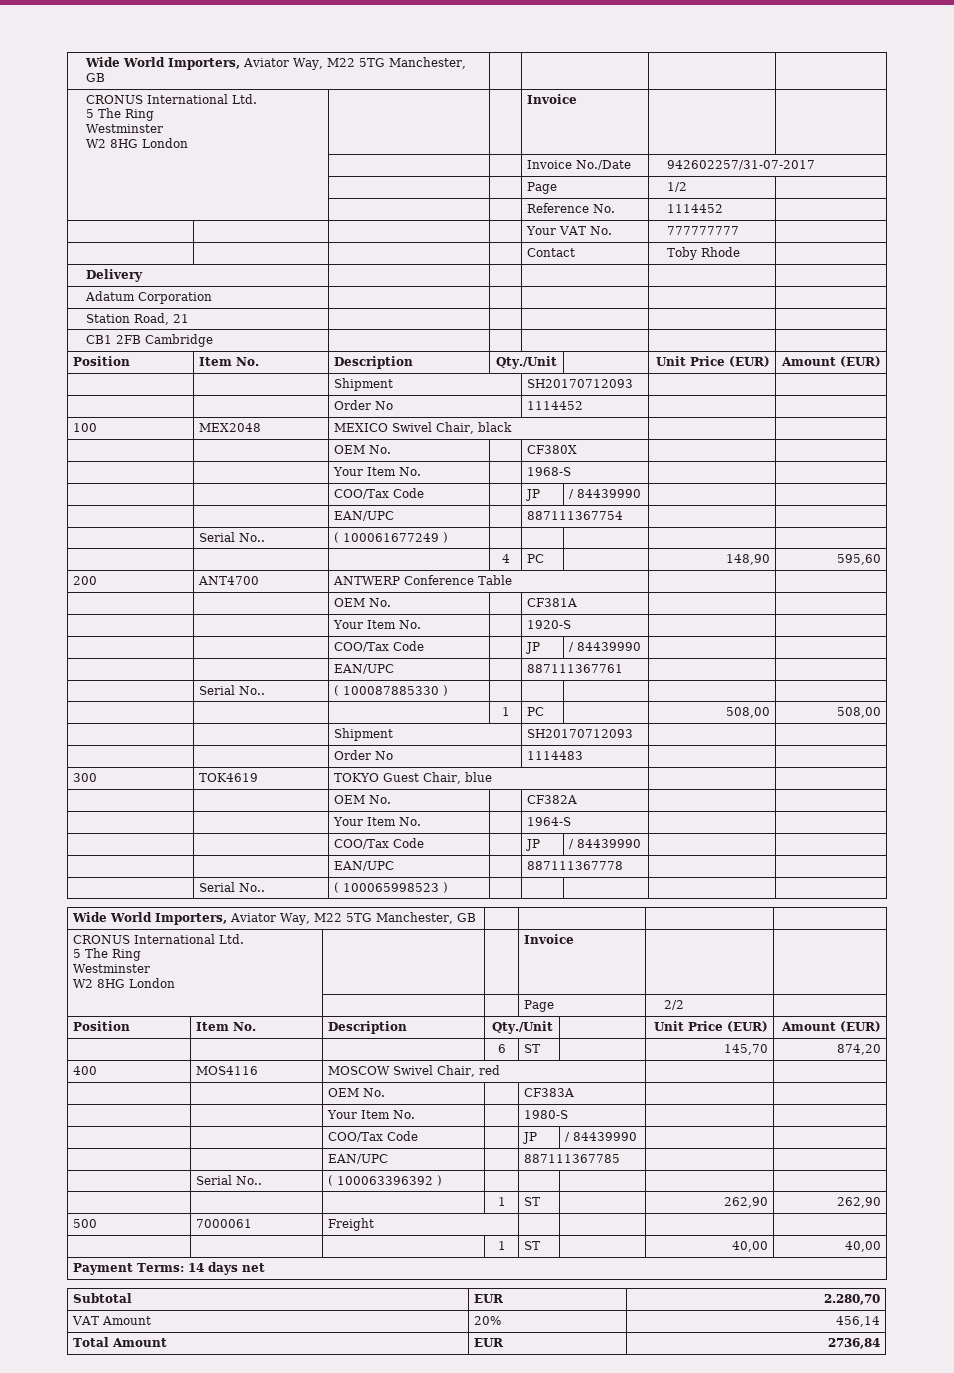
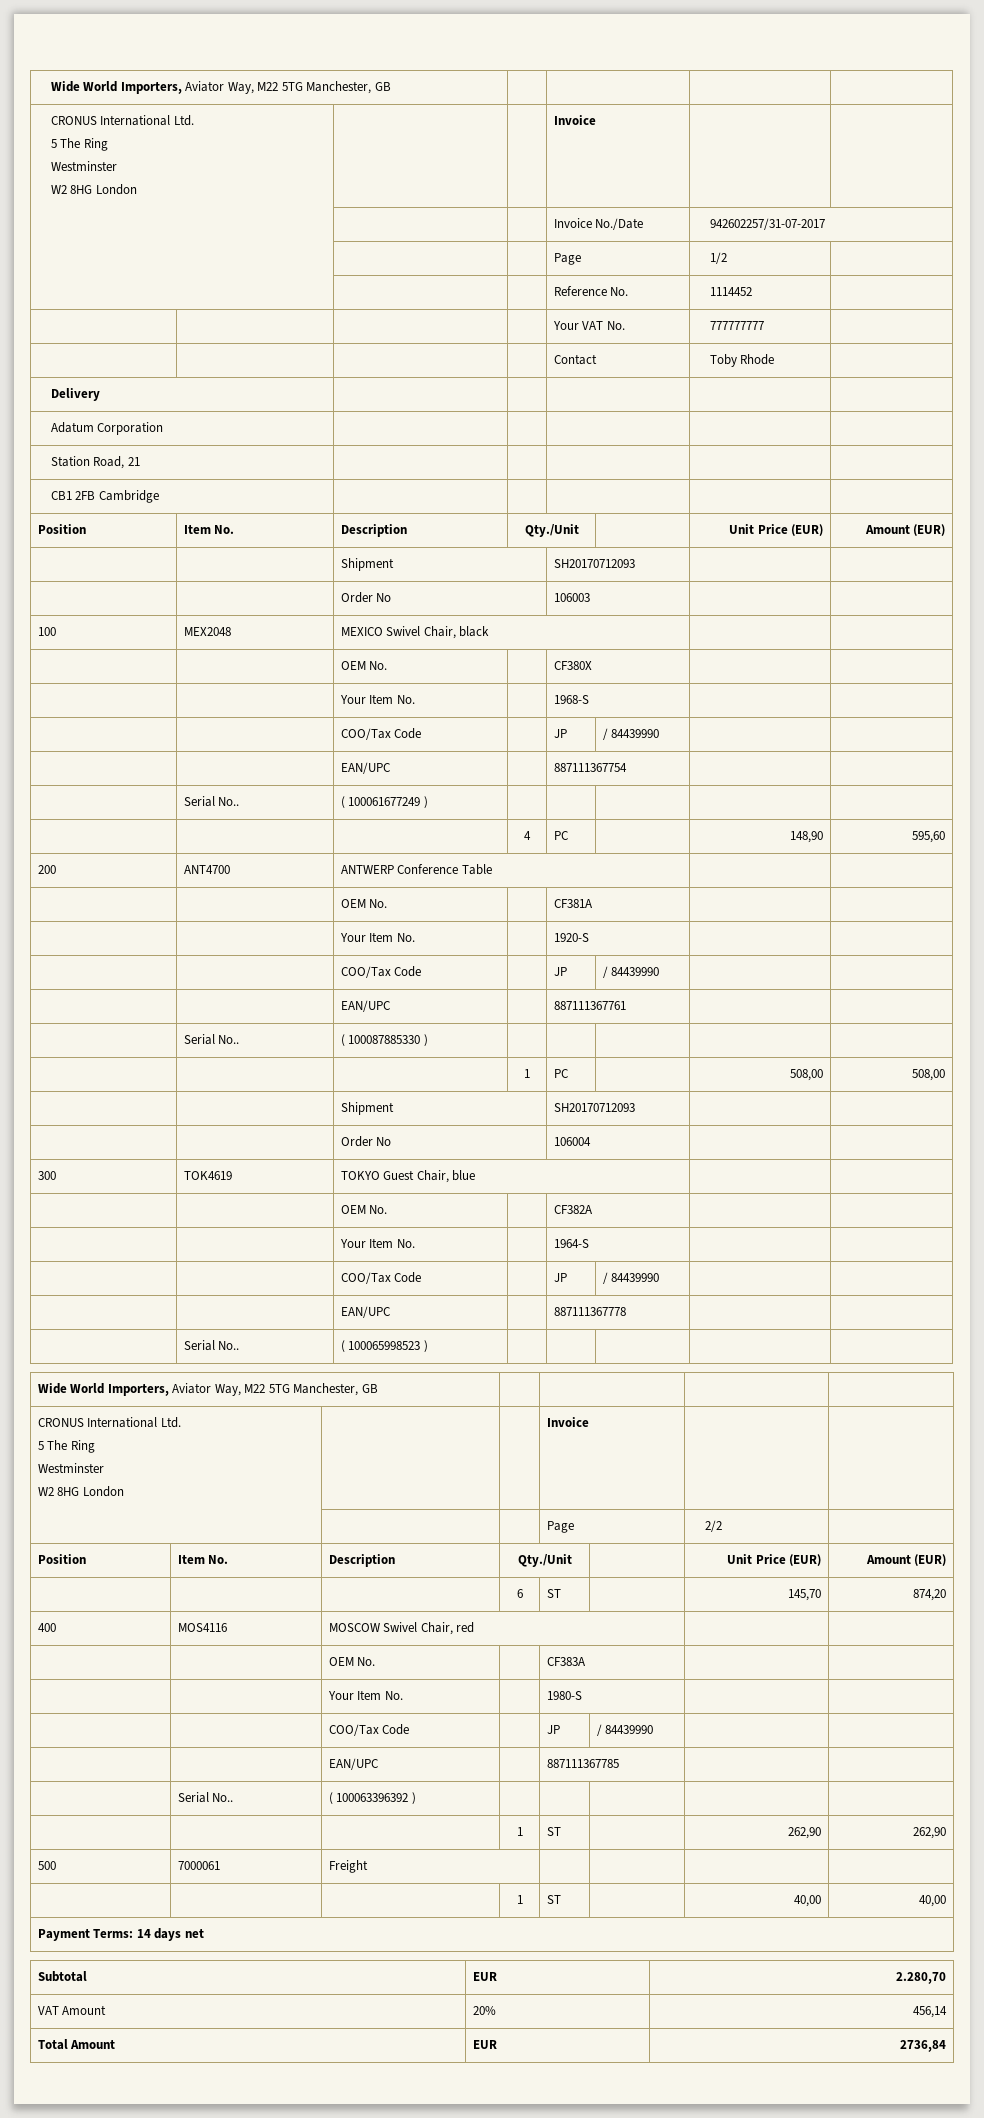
- | | Order No | 1114452 | |
+ | | Order No | 106003 | |
- | | Order No | 1114483 | |
+ | | Order No | 106004 | |

